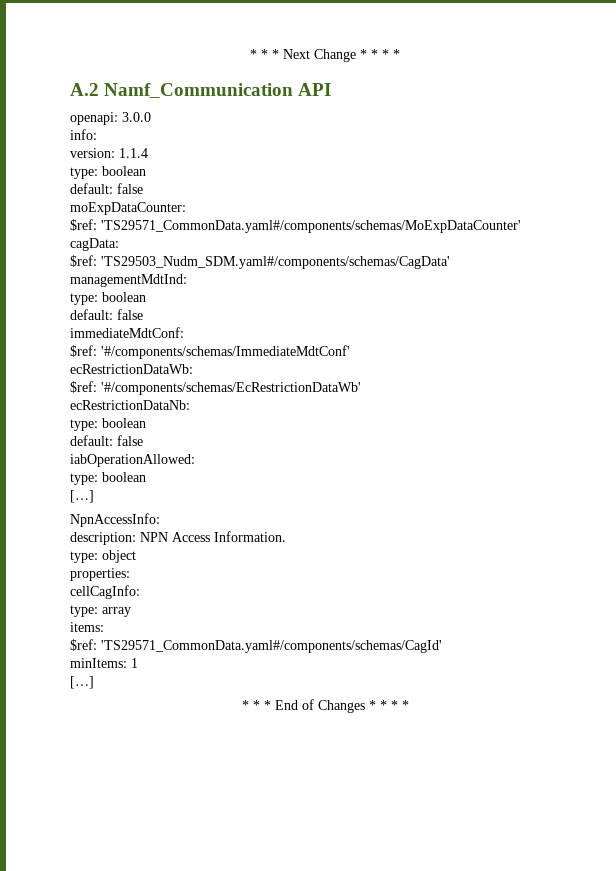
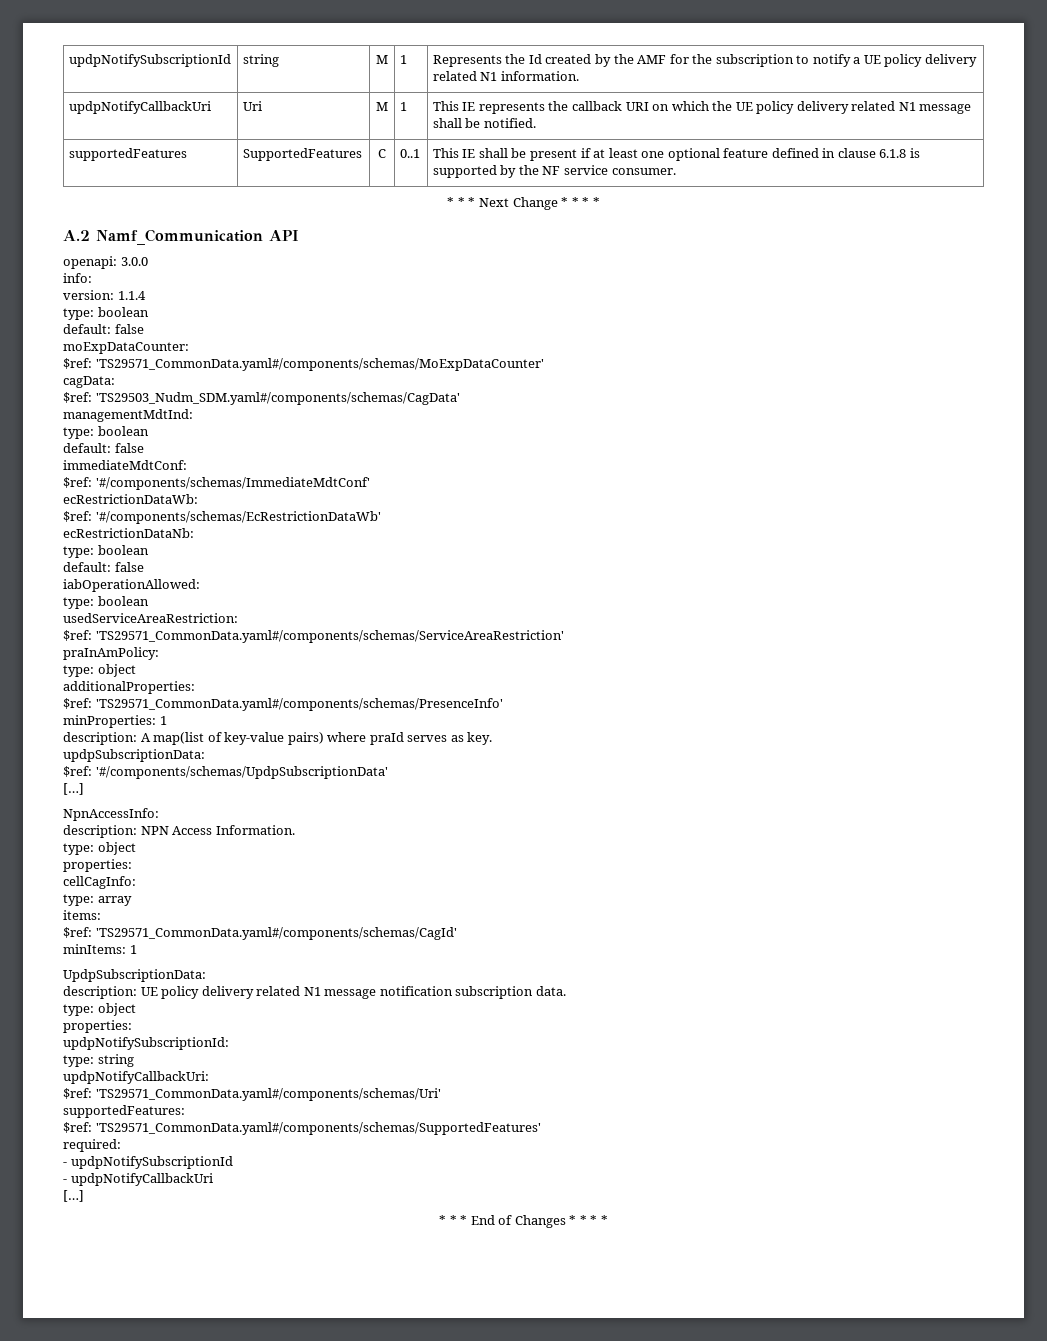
+ updpNotifySubscriptionId | string | M | 1 | Represents the Id created by the AMF for the subscription to notify a UE policy delivery related N1 information.
+ updpNotifyCallbackUri | Uri | M | 1 | This IE represents the callback URI on which the UE policy delivery related N1 message shall be notified.
+ supportedFeatures | SupportedFeatures | C | 0..1 | This IE shall be present if at least one optional feature defined in clause 6.1.8 is supported by the NF service consumer.
+ usedServiceAreaRestriction:
+ $ref: 'TS29571_CommonData.yaml#/components/schemas/ServiceAreaRestriction'
+ praInAmPolicy:
+ type: object
+ additionalProperties:
+ $ref: 'TS29571_CommonData.yaml#/components/schemas/PresenceInfo'
+ minProperties: 1
+ description: A map(list of key-value pairs) where praId serves as key.
+ updpSubscriptionData:
+ $ref: '#/components/schemas/UpdpSubscriptionData'
+ UpdpSubscriptionData:
+ description: UE policy delivery related N1 message notification subscription data.
+ type: object
+ properties:
+ updpNotifySubscriptionId:
+ type: string
+ updpNotifyCallbackUri:
+ $ref: 'TS29571_CommonData.yaml#/components/schemas/Uri'
+ supportedFeatures:
+ $ref: 'TS29571_CommonData.yaml#/components/schemas/SupportedFeatures'
+ required:
+ - updpNotifySubscriptionId
+ - updpNotifyCallbackUri

